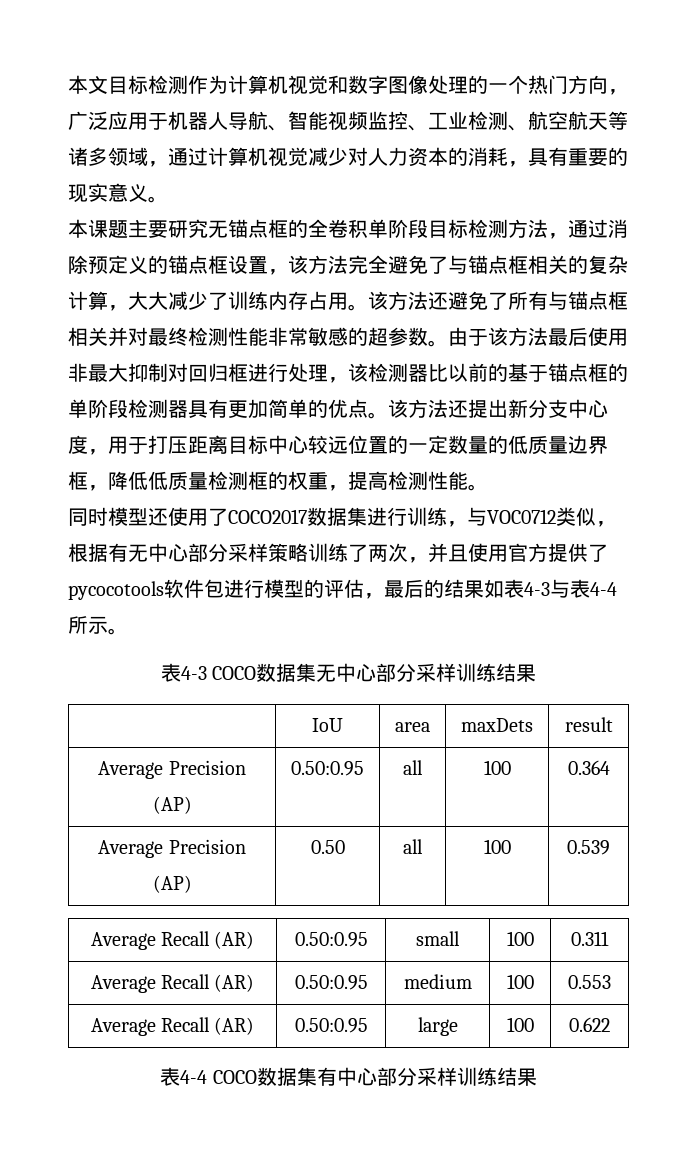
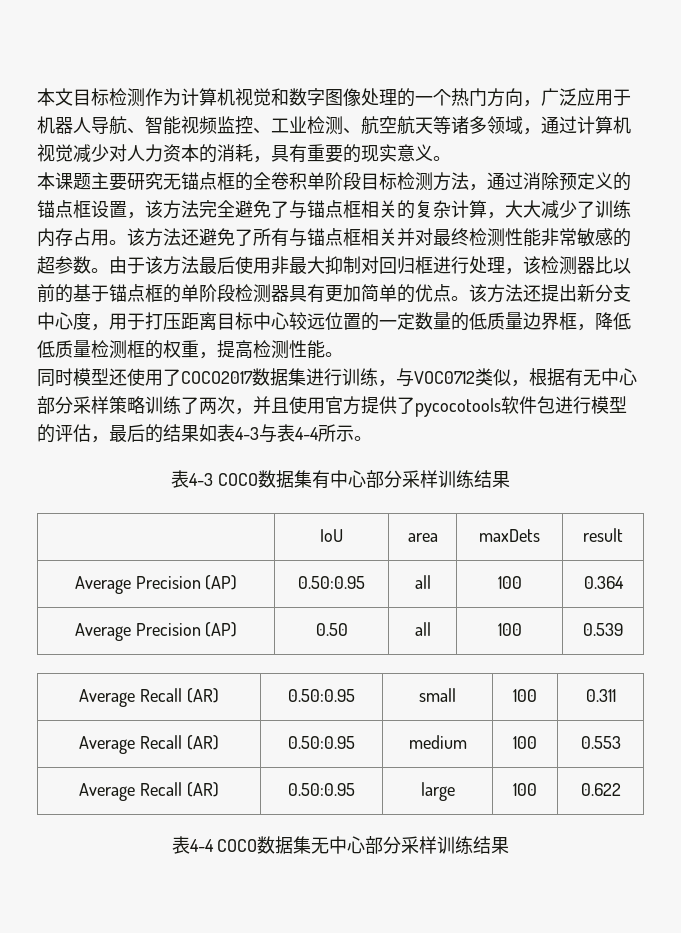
- 表4-3 COCO数据集无中心部分采样训练结果
+ 表4-3 COCO数据集有中心部分采样训练结果
- 表4-4 COCO数据集有中心部分采样训练结果
+ 表4-4 COCO数据集无中心部分采样训练结果

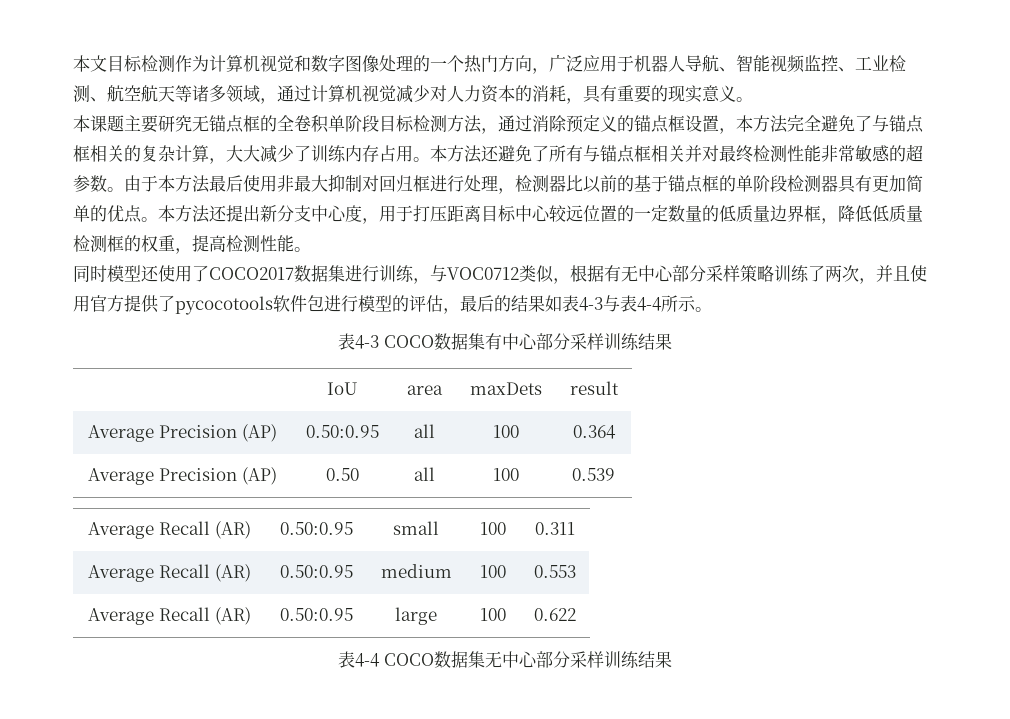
- 本课题主要研究无锚点框的全卷积单阶段目标检测方法，通过消除预定义的锚点框设置，该方法完全避免了与锚点框相关的复杂计算，大大减少了训练内存占用。
+ 本课题主要研究无锚点框的全卷积单阶段目标检测方法，通过消除预定义的锚点框设置，本方法完全避免了与锚点框相关的复杂计算，大大减少了训练内存占用。
- 该方法还避免了所有与锚点框相关并对最终检测性能非常敏感的超参数。
+ 本方法还避免了所有与锚点框相关并对最终检测性能非常敏感的超参数。
- 由于该方法最后使用非最大抑制对回归框进行处理，该检测器比以前的基于锚点框的单阶段检测器具有更加简单的优点。
+ 由于本方法最后使用非最大抑制对回归框进行处理，检测器比以前的基于锚点框的单阶段检测器具有更加简单的优点。
- 该方法还提出新分支中心度，用于打压距离目标中心较远位置的一定数量的低质量边界框，降低低质量检测框的权重，提高检测性能。
+ 本方法还提出新分支中心度，用于打压距离目标中心较远位置的一定数量的低质量边界框，降低低质量检测框的权重，提高检测性能。

